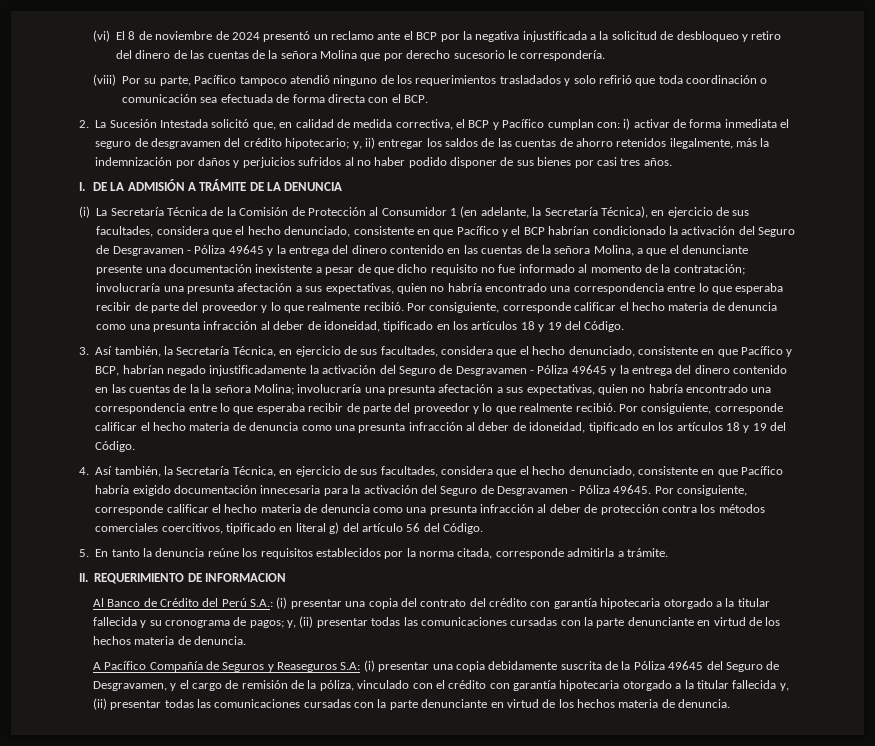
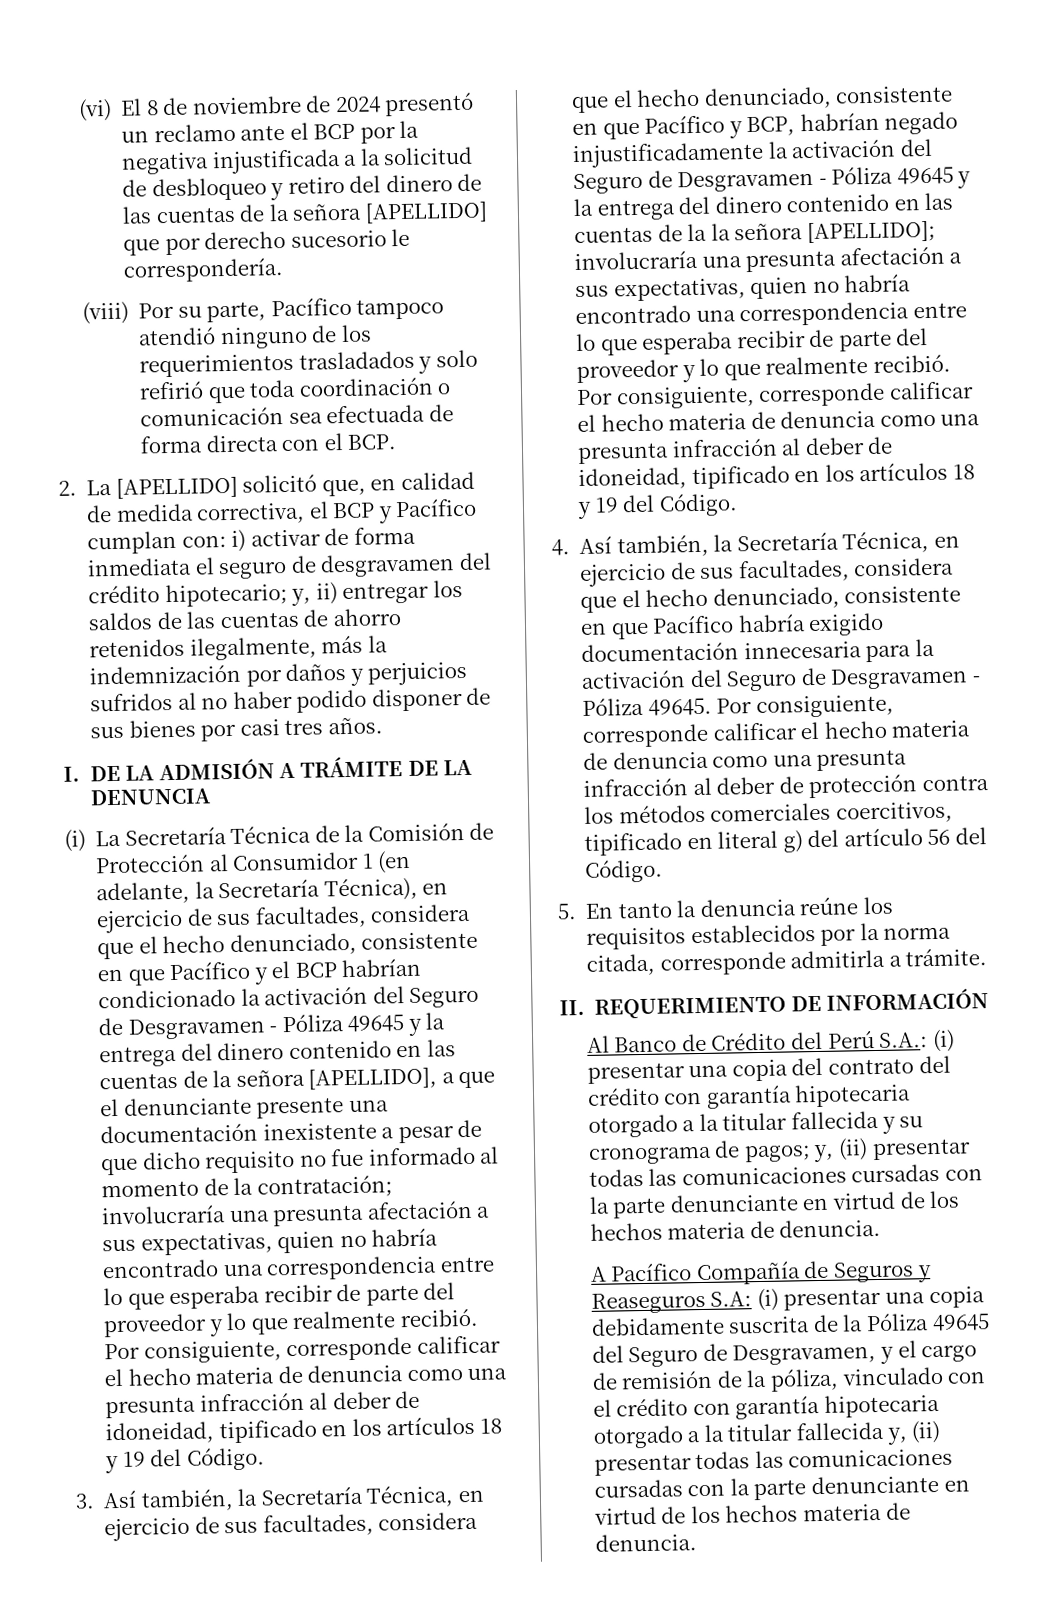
- (vi) El 8 de noviembre de 2024 presentó un reclamo ante el BCP por la negativa injustificada a la solicitud de desbloqueo y retiro del dinero de las cuentas de la señora Molina que por derecho sucesorio le correspondería.
+ (vi) El 8 de noviembre de 2024 presentó un reclamo ante el BCP por la negativa injustificada a la solicitud de desbloqueo y retiro del dinero de las cuentas de la señora [APELLIDO] que por derecho sucesorio le correspondería.
- 2. La Sucesión Intestada solicitó que, en calidad de medida correctiva, el BCP y Pacífico cumplan con: i) activar de forma inmediata el seguro de desgravamen del crédito hipotecario; y, ii) entregar los saldos de las cuentas de ahorro retenidos ilegalmente, más la indemnización por daños y perjuicios sufridos al no haber podido disponer de sus bienes por casi tres años.
+ 2. La [APELLIDO] solicitó que, en calidad de medida correctiva, el BCP y Pacífico cumplan con: i) activar de forma inmediata el seguro de desgravamen del crédito hipotecario; y, ii) entregar los saldos de las cuentas de ahorro retenidos ilegalmente, más la indemnización por daños y perjuicios sufridos al no haber podido disponer de sus bienes por casi tres años.
- (i) La Secretaría Técnica de la Comisión de Protección al Consumidor 1 (en adelante, la Secretaría Técnica), en ejercicio de sus facultades, considera que el hecho denunciado, consistente en que Pacífico y el BCP habrían condicionado la activación del Seguro de Desgravamen - Póliza 49645 y la entrega del dinero contenido en las cuentas de la señora Molina, a que el denunciante presente una documentación inexistente a pesar de que dicho requisito no fue informado al momento de la contratación;
+ (i) La Secretaría Técnica de la Comisión de Protección al Consumidor 1 (en adelante, la Secretaría Técnica), en ejercicio de sus facultades, considera que el hecho denunciado, consistente en que Pacífico y el BCP habrían condicionado la activación del Seguro de Desgravamen - Póliza 49645 y la entrega del dinero contenido en las cuentas de la señora [APELLIDO], a que el denunciante presente una documentación inexistente a pesar de que dicho requisito no fue informado al momento de la contratación;
- 3. Así también, la Secretaría Técnica, en ejercicio de sus facultades, considera que el hecho denunciado, consistente en que Pacífico y BCP, habrían negado injustificadamente la activación del Seguro de Desgravamen - Póliza 49645 y la entrega del dinero contenido en las cuentas de la la señora Molina;
+ 3. Así también, la Secretaría Técnica, en ejercicio de sus facultades, considera que el hecho denunciado, consistente en que Pacífico y BCP, habrían negado injustificadamente la activación del Seguro de Desgravamen - Póliza 49645 y la entrega del dinero contenido en las cuentas de la la señora [APELLIDO];
- II. REQUERIMIENTO DE INFORMACION
+ II. REQUERIMIENTO DE INFORMACIÓN

